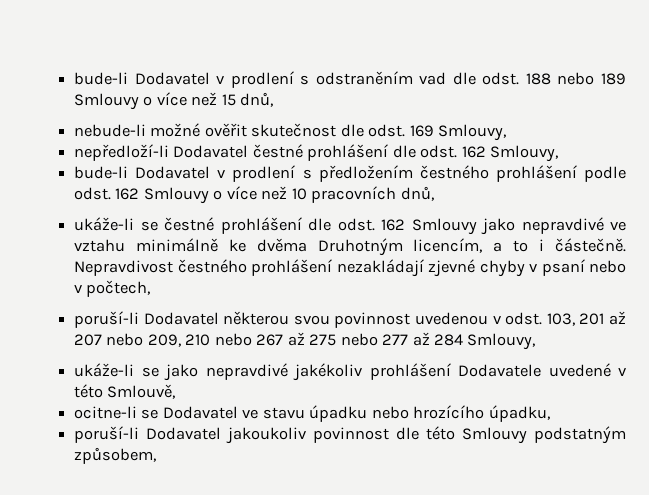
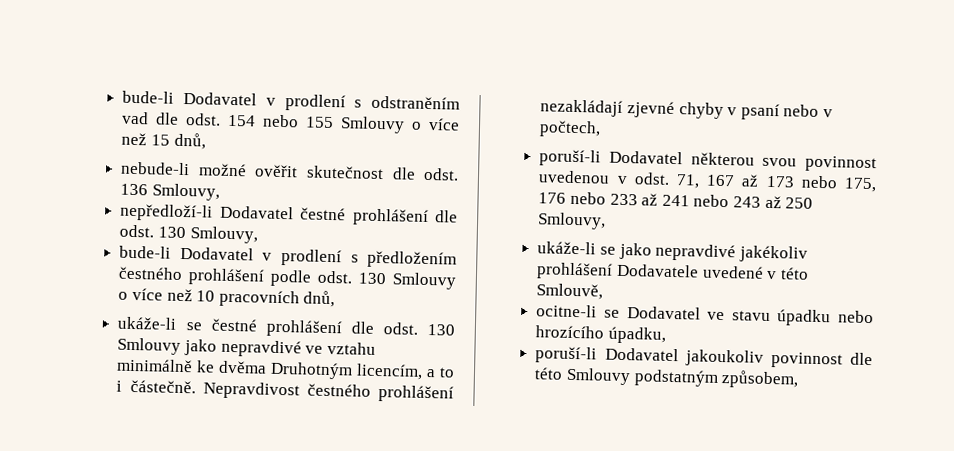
- bude-li Dodavatel v prodlení s odstraněním vad dle odst. 188 nebo 189 Smlouvy o více než 15 dnů,
+ bude-li Dodavatel v prodlení s odstraněním vad dle odst. 154 nebo 155 Smlouvy o více než 15 dnů,
- nebude-li možné ověřit skutečnost dle odst. 169 Smlouvy,
+ nebude-li možné ověřit skutečnost dle odst. 136 Smlouvy,
- nepředloží-li Dodavatel čestné prohlášení dle odst. 162 Smlouvy,
+ nepředloží-li Dodavatel čestné prohlášení dle odst. 130 Smlouvy,
- bude-li Dodavatel v prodlení s předložením čestného prohlášení podle odst. 162 Smlouvy o více než 10 pracovních dnů,
+ bude-li Dodavatel v prodlení s předložením čestného prohlášení podle odst. 130 Smlouvy o více než 10 pracovních dnů,
- ukáže-li se čestné prohlášení dle odst. 162 Smlouvy jako nepravdivé ve vztahu minimálně ke dvěma Druhotným licencím, a to i částečně.
+ ukáže-li se čestné prohlášení dle odst. 130 Smlouvy jako nepravdivé ve vztahu minimálně ke dvěma Druhotným licencím, a to i částečně.
- poruší-li Dodavatel některou svou povinnost uvedenou v odst. 103, 201 až 207 nebo 209, 210 nebo 267 až 275 nebo 277 až 284 Smlouvy,
+ poruší-li Dodavatel některou svou povinnost uvedenou v odst. 71, 167 až 173 nebo 175, 176 nebo 233 až 241 nebo 243 až 250 Smlouvy,

